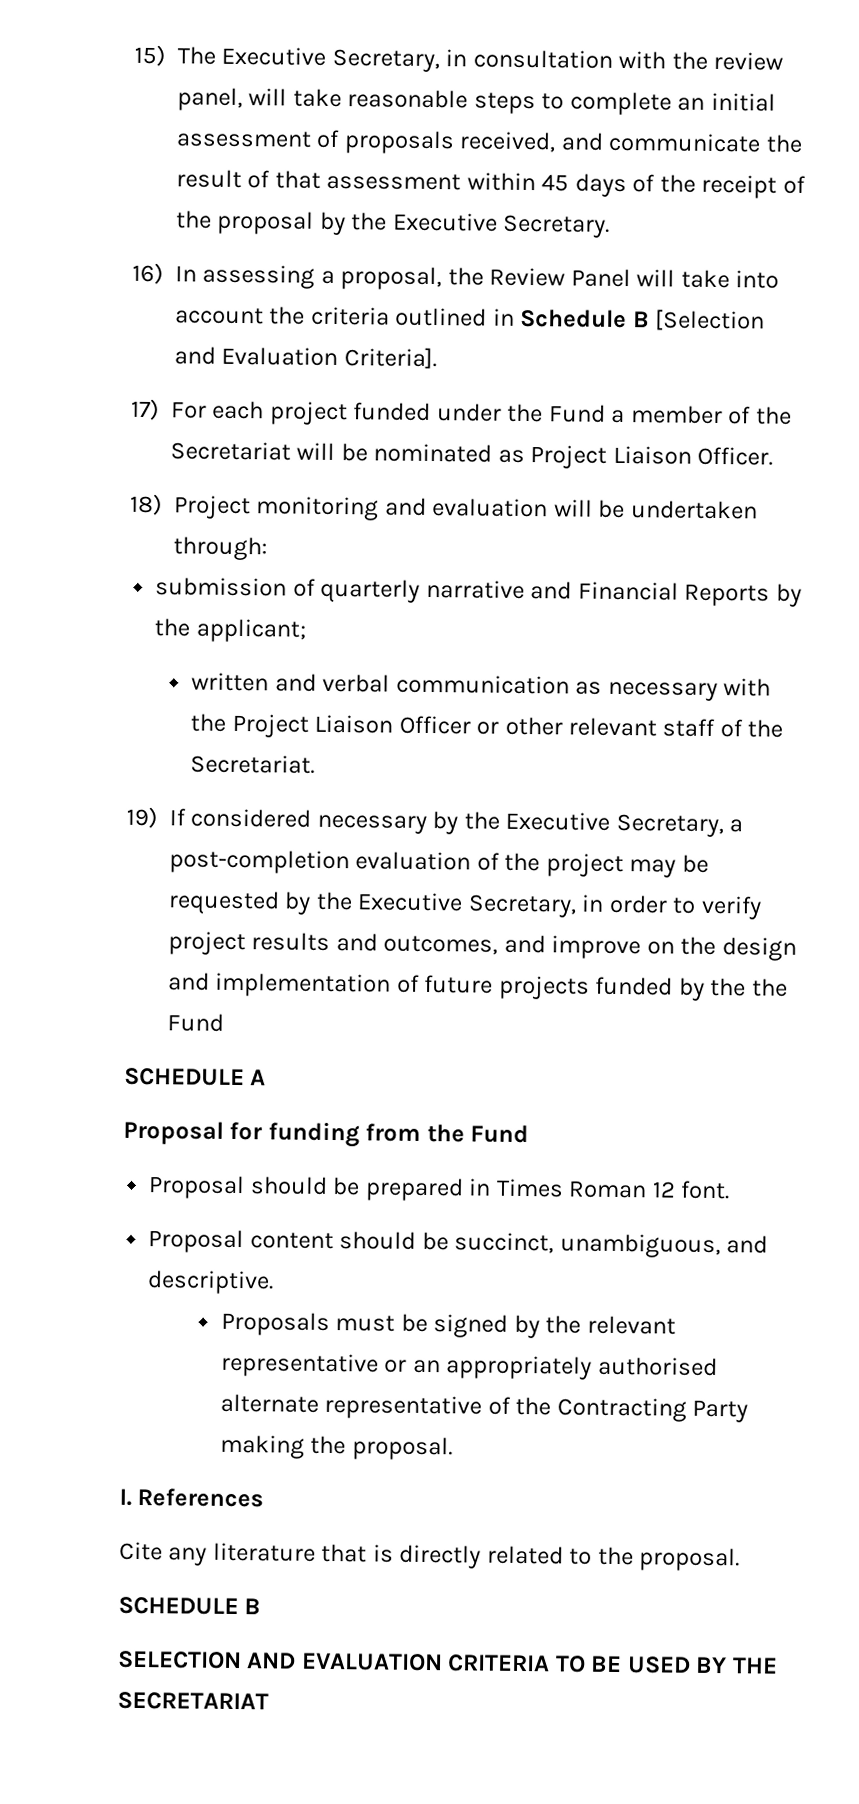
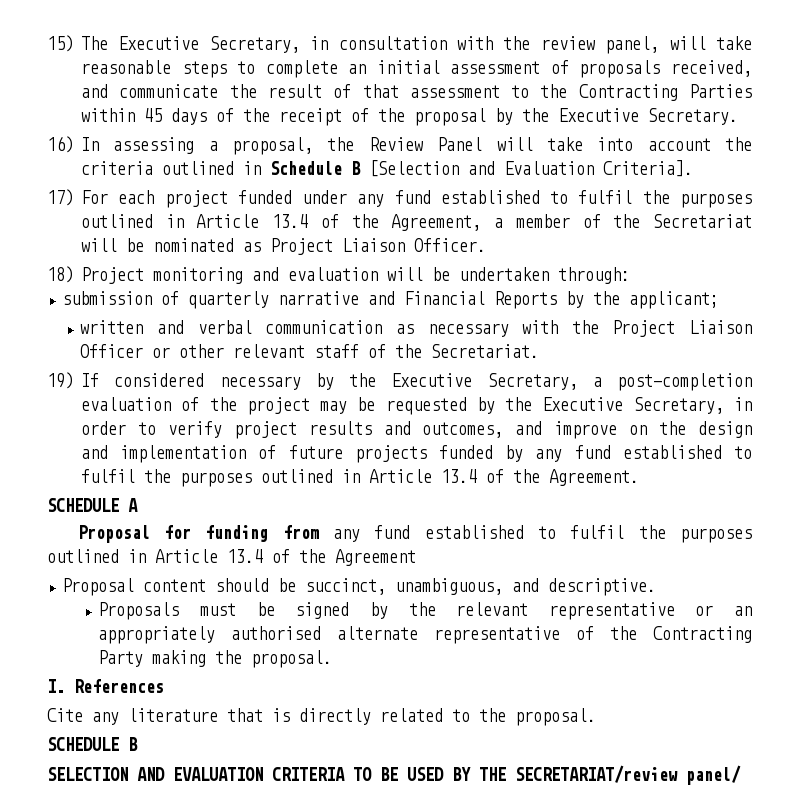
- 15) The Executive Secretary, in consultation with the review panel, will take reasonable steps to complete an initial assessment of proposals received, and communicate the result of that assessment within 45 days of the receipt of the proposal by the Executive Secretary.
+ 15) The Executive Secretary, in consultation with the review panel, will take reasonable steps to complete an initial assessment of proposals received, and communicate the result of that assessment to the Contracting Parties within 45 days of the receipt of the proposal by the Executive Secretary.
- 17) For each project funded under the Fund a member of the Secretariat will be nominated as Project Liaison Officer.
+ 17) For each project funded under any fund established to fulfil the purposes outlined in Article 13.4 of the Agreement, a member of the Secretariat will be nominated as Project Liaison Officer.
- 19) If considered necessary by the Executive Secretary, a post-completion evaluation of the project may be requested by the Executive Secretary, in order to verify project results and outcomes, and improve on the design and implementation of future projects funded by the the Fund
+ 19) If considered necessary by the Executive Secretary, a post-completion evaluation of the project may be requested by the Executive Secretary, in order to verify project results and outcomes, and improve on the design and implementation of future projects funded by any fund established to fulfil the purposes outlined in Article 13.4 of the Agreement.
- Proposal for funding from the Fund
- Proposal should be prepared in Times Roman 12 font.
+ Proposal for funding from any fund established to fulfil the purposes outlined in Article 13.4 of the Agreement
- SELECTION AND EVALUATION CRITERIA TO BE USED BY THE SECRETARIAT
+ SELECTION AND EVALUATION CRITERIA TO BE USED BY THE SECRETARIAT/review panel/

